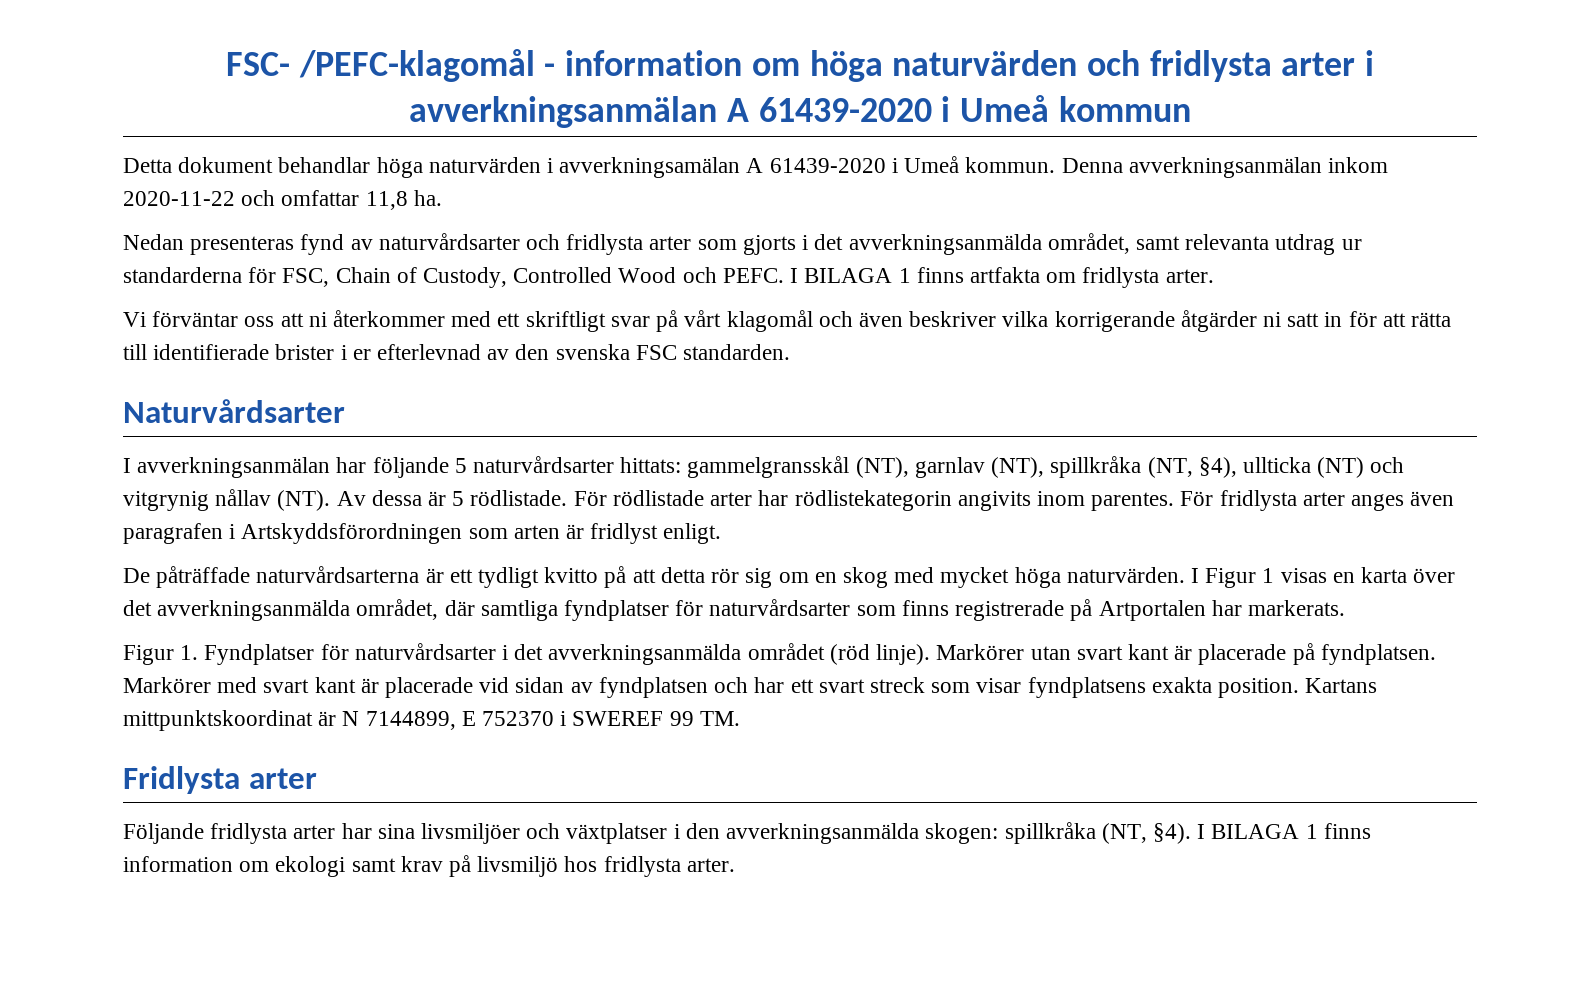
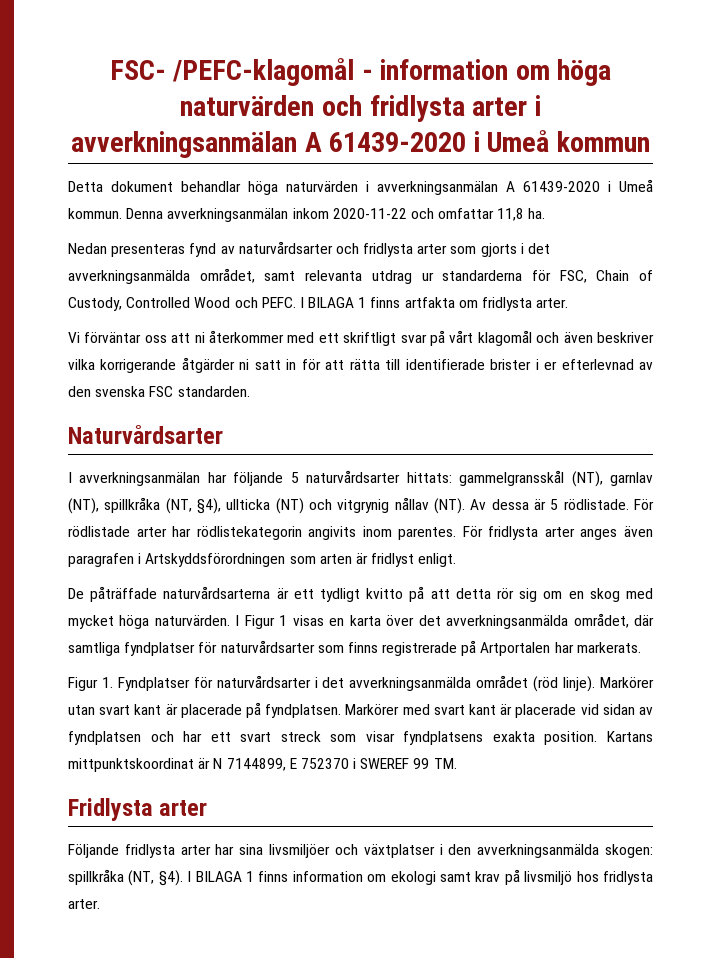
- Detta dokument behandlar höga naturvärden i avverkningsamälan A 61439-2020 i Umeå kommun.
+ Detta dokument behandlar höga naturvärden i avverkningsanmälan A 61439-2020 i Umeå kommun.

